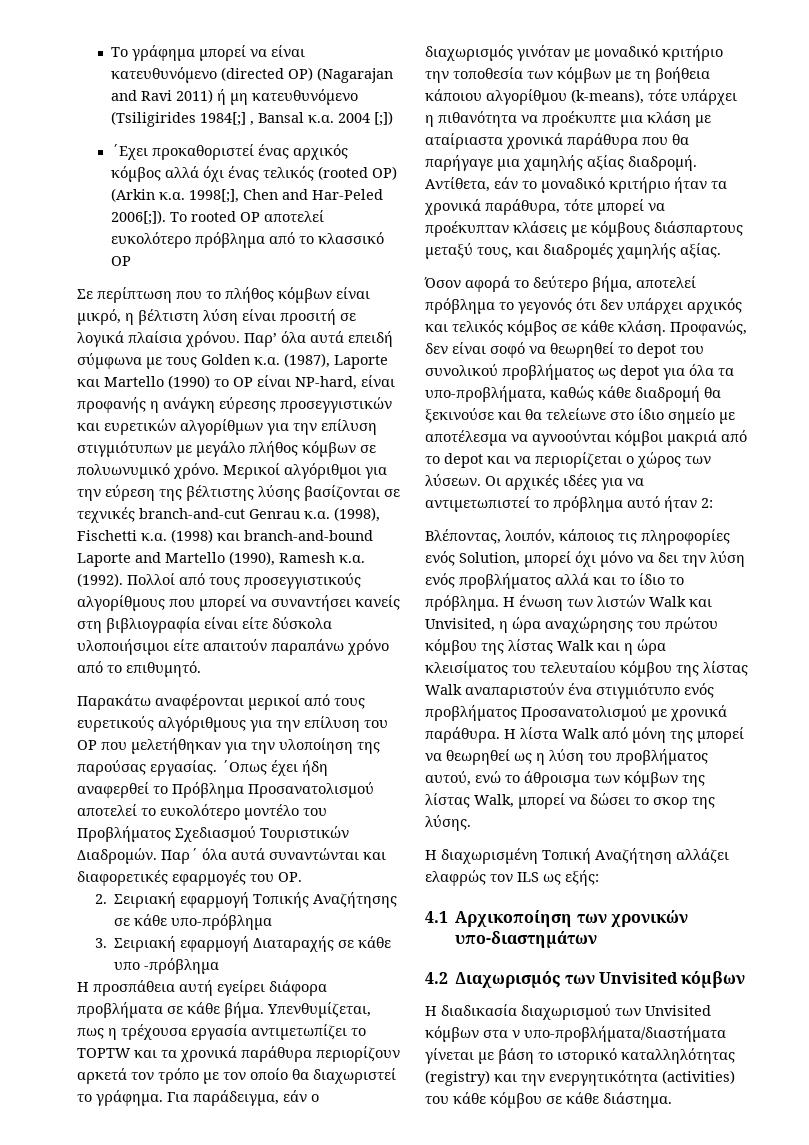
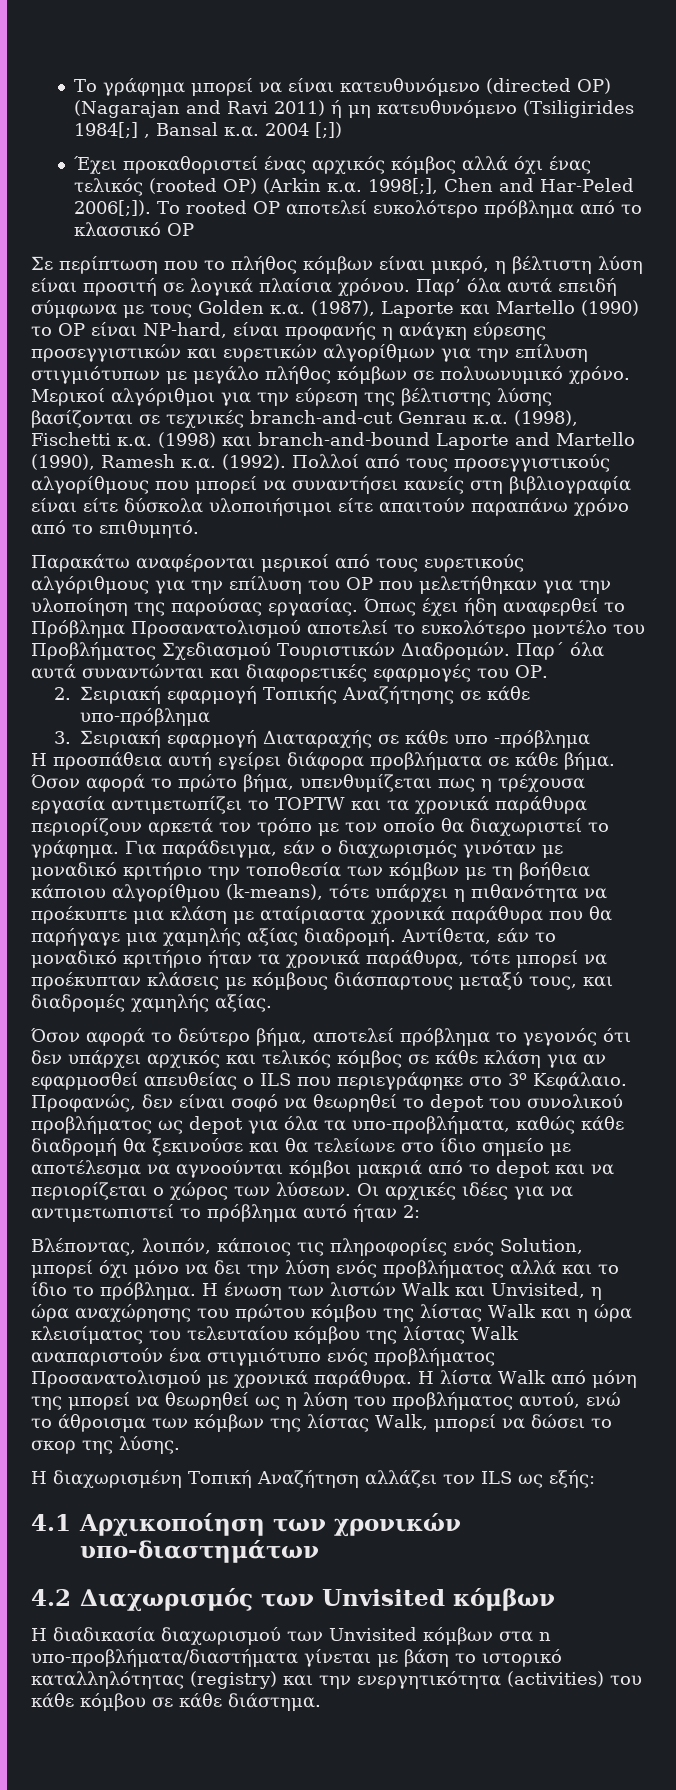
- ΄Εχει προκαθοριστεί ένας αρχικός κόμβος αλλά όχι ένας τελικός (rooted OP) (Arkin κ.α. 1998[;], Chen and Har-Peled 2006[;]).
+ Έχει προκαθοριστεί ένας αρχικός κόμβος αλλά όχι ένας τελικός (rooted OP) (Arkin κ.α. 1998[;], Chen and Har-Peled 2006[;]).
- ΄Οπως έχει ήδη αναφερθεί το Πρόβλημα Προσανατολισμού αποτελεί το ευκολότερο μοντέλο του Προβλήματος Σχεδιασμού Τουριστικών Διαδρομών.
+ Όπως έχει ήδη αναφερθεί το Πρόβλημα Προσανατολισμού αποτελεί το ευκολότερο μοντέλο του Προβλήματος Σχεδιασμού Τουριστικών Διαδρομών.
- Υπενθυμίζεται, πως η τρέχουσα εργασία αντιμετωπίζει το TOPTW και τα χρονικά παράθυρα περιορίζουν αρκετά τον τρόπο με τον οποίο θα διαχωριστεί το γράφημα.
+ Όσον αφορά το πρώτο βήμα, υπενθυμίζεται πως η τρέχουσα εργασία αντιμετωπίζει το TOPTW και τα χρονικά παράθυρα περιορίζουν αρκετά τον τρόπο με τον οποίο θα διαχωριστεί το γράφημα.
- Όσον αφορά το δεύτερο βήμα, αποτελεί πρόβλημα το γεγονός ότι δεν υπάρχει αρχικός και τελικός κόμβος σε κάθε κλάση.
+ Όσον αφορά το δεύτερο βήμα, αποτελεί πρόβλημα το γεγονός ότι δεν υπάρχει αρχικός και τελικός κόμβος σε κάθε κλάση για αν εφαρμοσθεί απευθείας ο ILS που περιεγράφηκε στο 3ο Κεφάλαιο.
- Η διαχωρισμένη Τοπική Αναζήτηση αλλάζει ελαφρώς τον ILS ως εξής:
+ Η διαχωρισμένη Τοπική Αναζήτηση αλλάζει τον ILS ως εξής:
- Η διαδικασία διαχωρισμού των Unvisited κόμβων στα ν υπο-προβλήματα/διαστήματα γίνεται με βάση το ιστορικό καταλληλότητας (registry) και την ενεργητικότητα (activities) του κάθε κόμβου σε κάθε διάστημα.
+ Η διαδικασία διαχωρισμού των Unvisited κόμβων στα n υπο-προβλήματα/διαστήματα γίνεται με βάση το ιστορικό καταλληλότητας (registry) και την ενεργητικότητα (activities) του κάθε κόμβου σε κάθε διάστημα.

